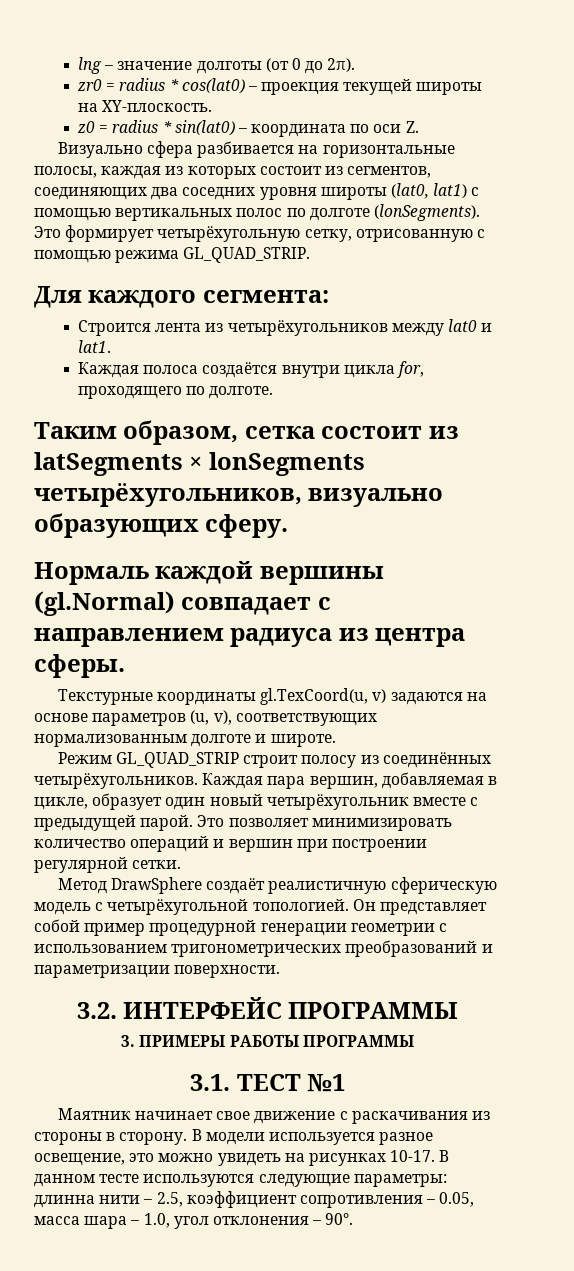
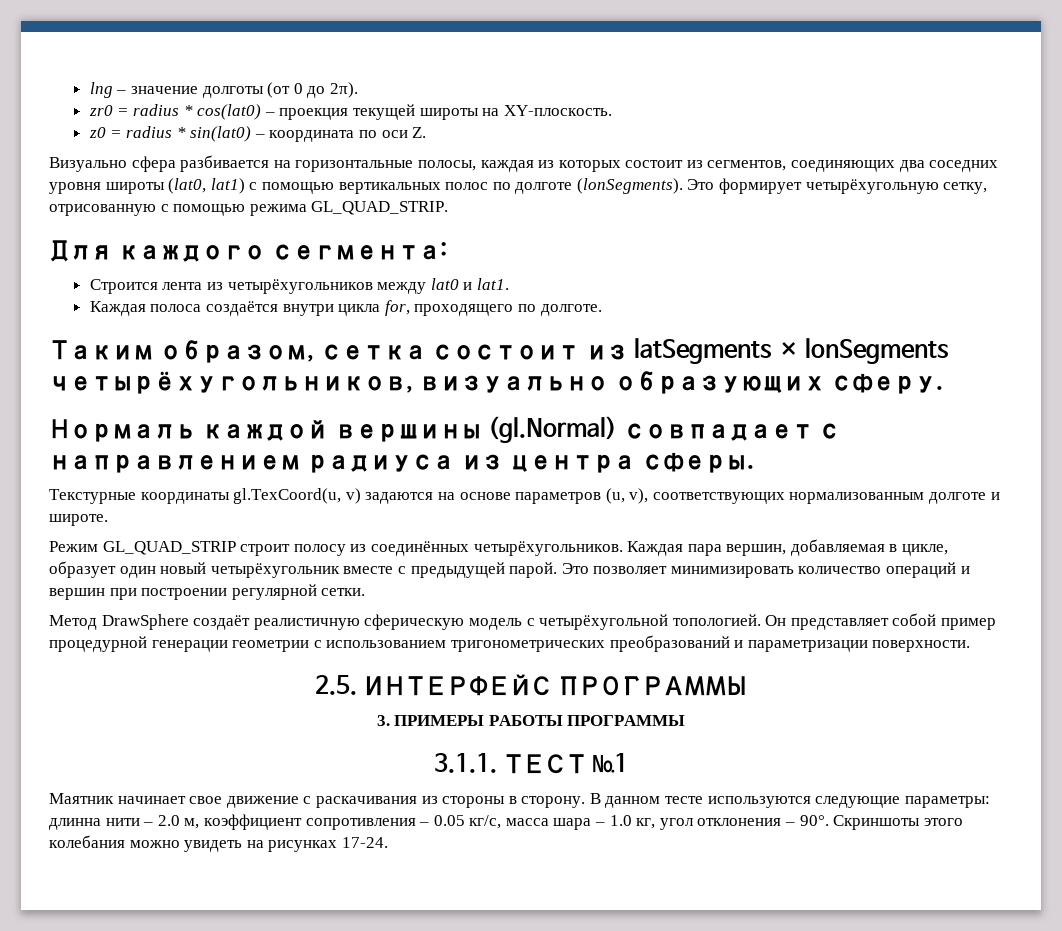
- 3.2. ИНТЕРФЕЙС ПРОГРАММЫ
+ 2.5. ИНТЕРФЕЙС ПРОГРАММЫ
- 3.1. ТЕСТ №1
+ 3.1.1. ТЕСТ №1
- В модели используется разное освещение, это можно увидеть на рисунках 10-17. В данном тесте используются следующие параметры: длинна нити – 2.5, коэффициент сопротивления – 0.05, масса шара – 1.0, угол отклонения – 90°.
+ В данном тесте используются следующие параметры: длинна нити – 2.0 м, коэффициент сопротивления – 0.05 кг/с, масса шара – 1.0 кг, угол отклонения – 90°.
+ Скриншоты этого колебания можно увидеть на рисунках 17-24.

